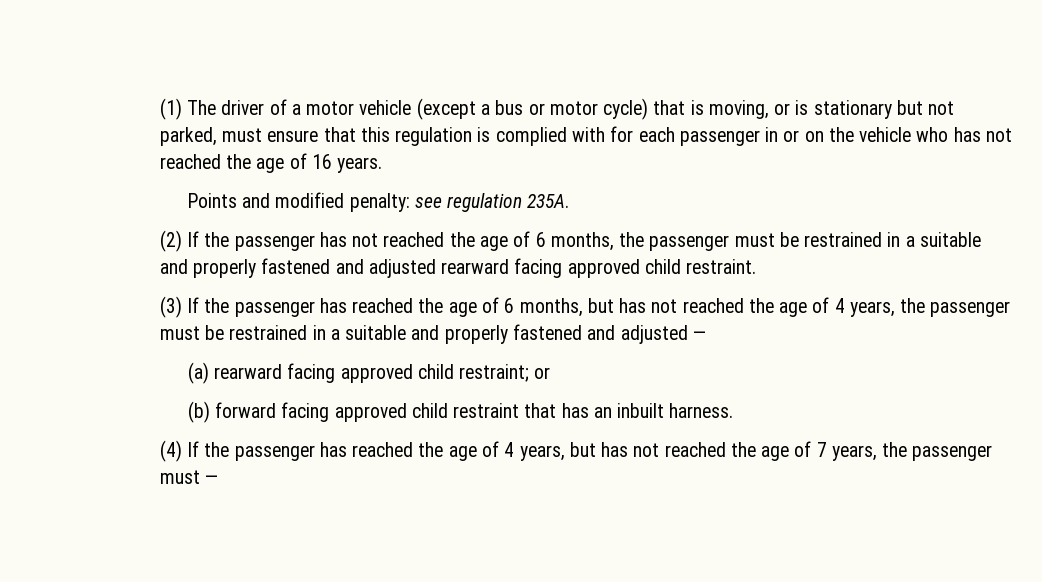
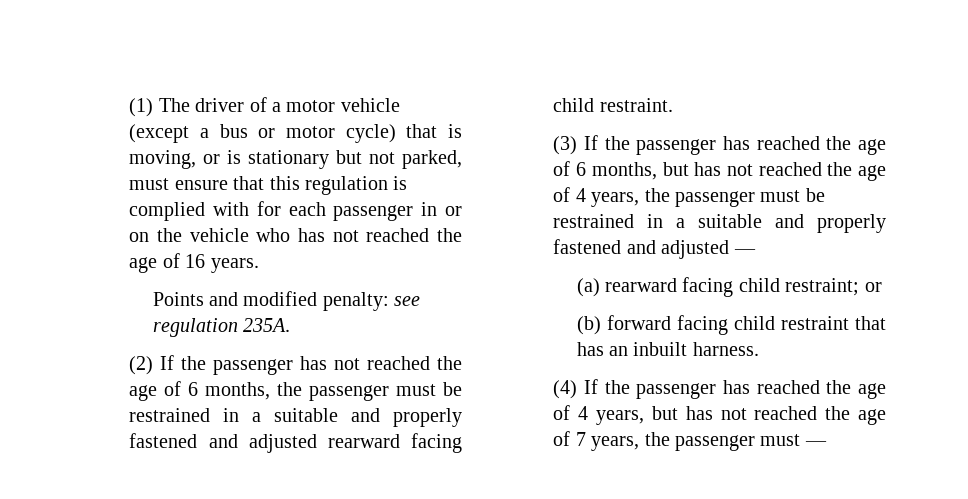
- (2) If the passenger has not reached the age of 6 months, the passenger must be restrained in a suitable and properly fastened and adjusted rearward facing approved child restraint.
+ (2) If the passenger has not reached the age of 6 months, the passenger must be restrained in a suitable and properly fastened and adjusted rearward facing child restraint.
- (a) rearward facing approved child restraint; or
+ (a) rearward facing child restraint; or
- (b) forward facing approved child restraint that has an inbuilt harness.
+ (b) forward facing child restraint that has an inbuilt harness.

